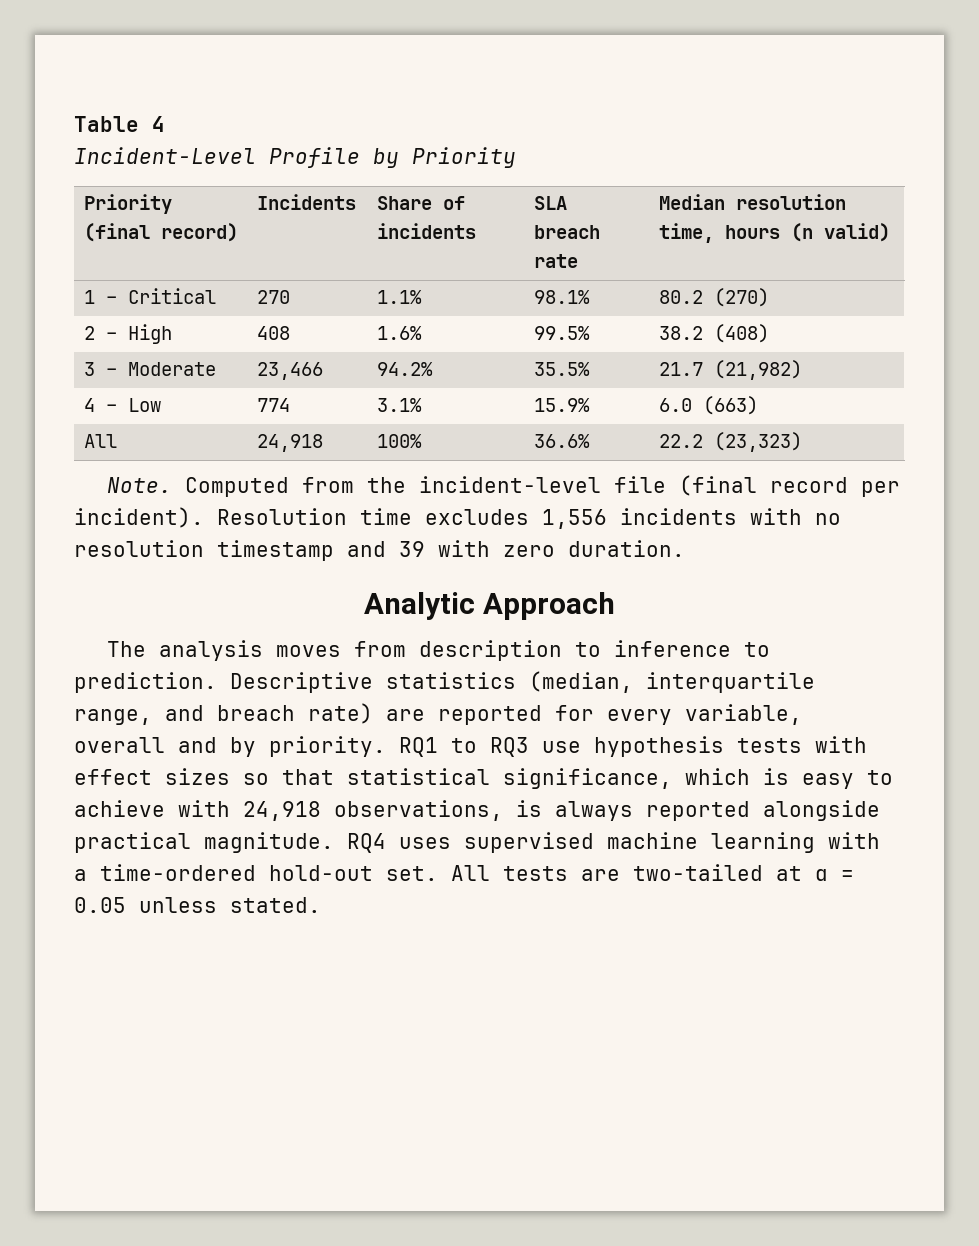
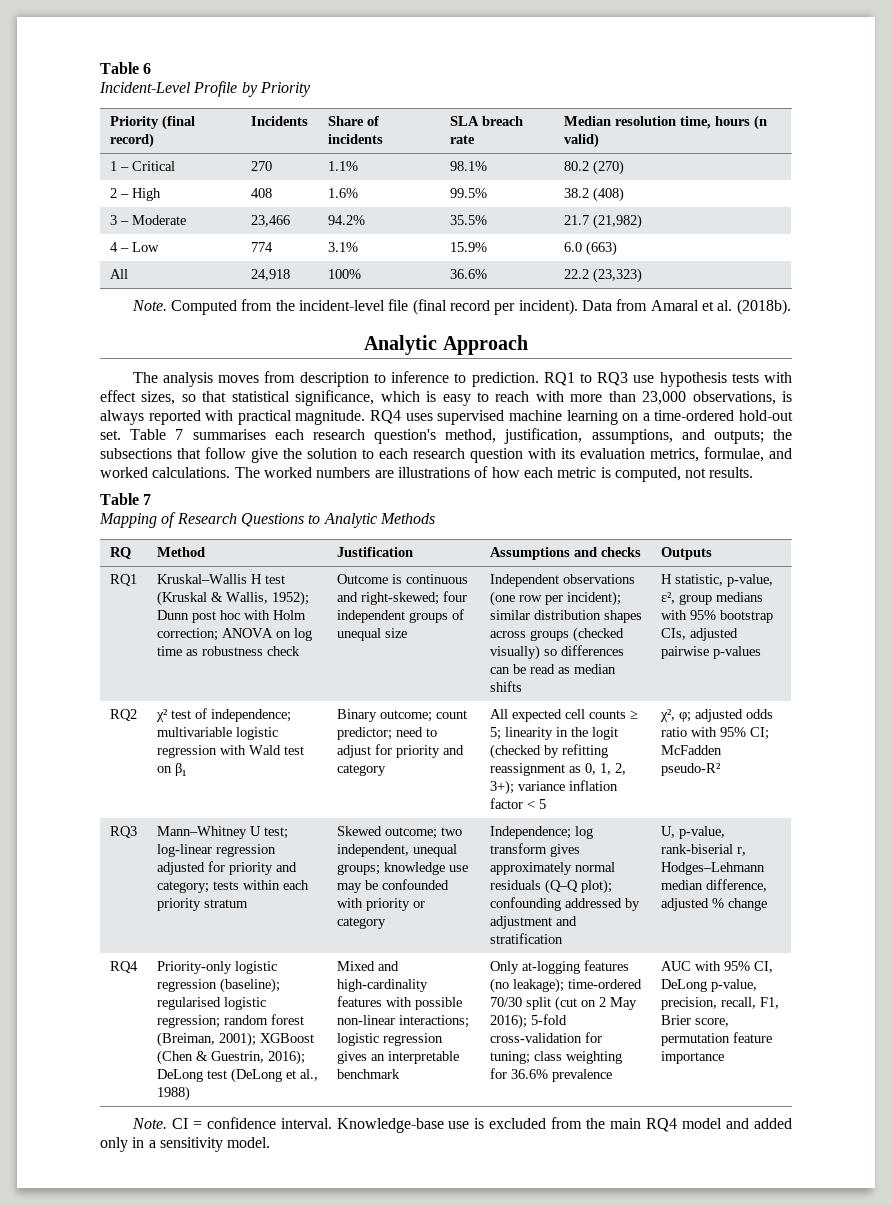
- Table 4
+ Table 6
- Resolution time excludes 1,556 incidents with no resolution timestamp and 39 with zero duration.
+ Data from Amaral et al. (2018b).
- Descriptive statistics (median, interquartile range, and breach rate) are reported for every variable, overall and by priority.
- RQ1 to RQ3 use hypothesis tests with effect sizes so that statistical significance, which is easy to achieve with 24,918 observations, is always reported alongside practical magnitude.
+ RQ1 to RQ3 use hypothesis tests with effect sizes, so that statistical significance, which is easy to reach with more than 23,000 observations, is always reported with practical magnitude.
- RQ4 uses supervised machine learning with a time-ordered hold-out set.
+ RQ4 uses supervised machine learning on a time-ordered hold-out set.
- All tests are two-tailed at α = 0.05 unless stated.
+ Table 7 summarises each research question's method, justification, assumptions, and outputs; the subsections that follow give the solution to each research question with its evaluation metrics, formulae, and worked calculations. The worked numbers are illustrations of how each metric is computed, not results.
+ Table 7
+ Mapping of Research Questions to Analytic Methods
+ RQ | Method | Justification | Assumptions and checks | Outputs
+ RQ1 | Kruskal–Wallis H test (Kruskal & Wallis, 1952); Dunn post hoc with Holm correction; ANOVA on log time as robustness check | Outcome is continuous and right-skewed; four independent groups of unequal size | Independent observations (one row per incident); similar distribution shapes across groups (checked visually) so differences can be read as median shifts | H statistic, p-value, ε², group medians with 95% bootstrap CIs, adjusted pairwise p-values
+ RQ2 | χ² test of independence; multivariable logistic regression with Wald test on β₁ | Binary outcome; count predictor; need to adjust for priority and category | All expected cell counts ≥ 5; linearity in the logit (checked by refitting reassignment as 0, 1, 2, 3+); variance inflation factor < 5 | χ², φ; adjusted odds ratio with 95% CI; McFadden pseudo-R²
+ RQ3 | Mann–Whitney U test; log-linear regression adjusted for priority and category; tests within each priority stratum | Skewed outcome; two independent, unequal groups; knowledge use may be confounded with priority or category | Independence; log transform gives approximately normal residuals (Q–Q plot); confounding addressed by adjustment and stratification | U, p-value, rank-biserial r, Hodges–Lehmann median difference, adjusted % change
+ RQ4 | Priority-only logistic regression (baseline); regularised logistic regression; random forest (Breiman, 2001); XGBoost (Chen & Guestrin, 2016); DeLong test (DeLong et al., 1988) | Mixed and high-cardinality features with possible non-linear interactions; logistic regression gives an interpretable benchmark | Only at-logging features (no leakage); time-ordered 70/30 split (cut on 2 May 2016); 5-fold cross-validation for tuning; class weighting for 36.6% prevalence | AUC with 95% CI, DeLong p-value, precision, recall, F1, Brier score, permutation feature importance
+ Note. CI = confidence interval. Knowledge-base use is excluded from the main RQ4 model and added only in a sensitivity model.

